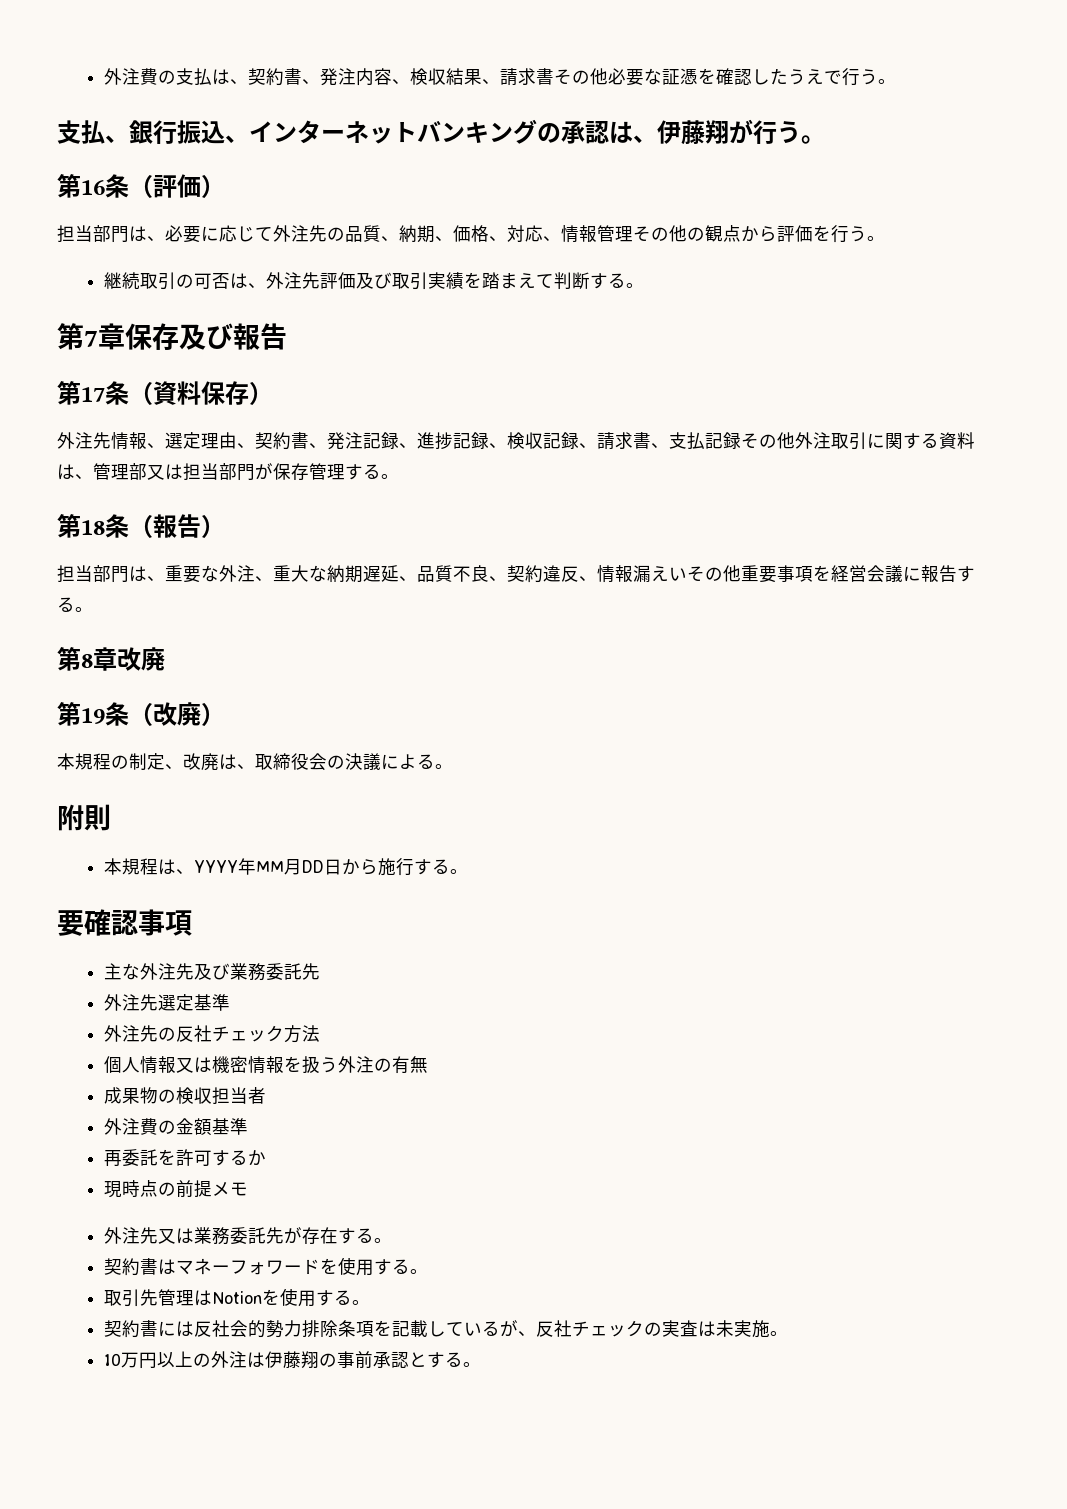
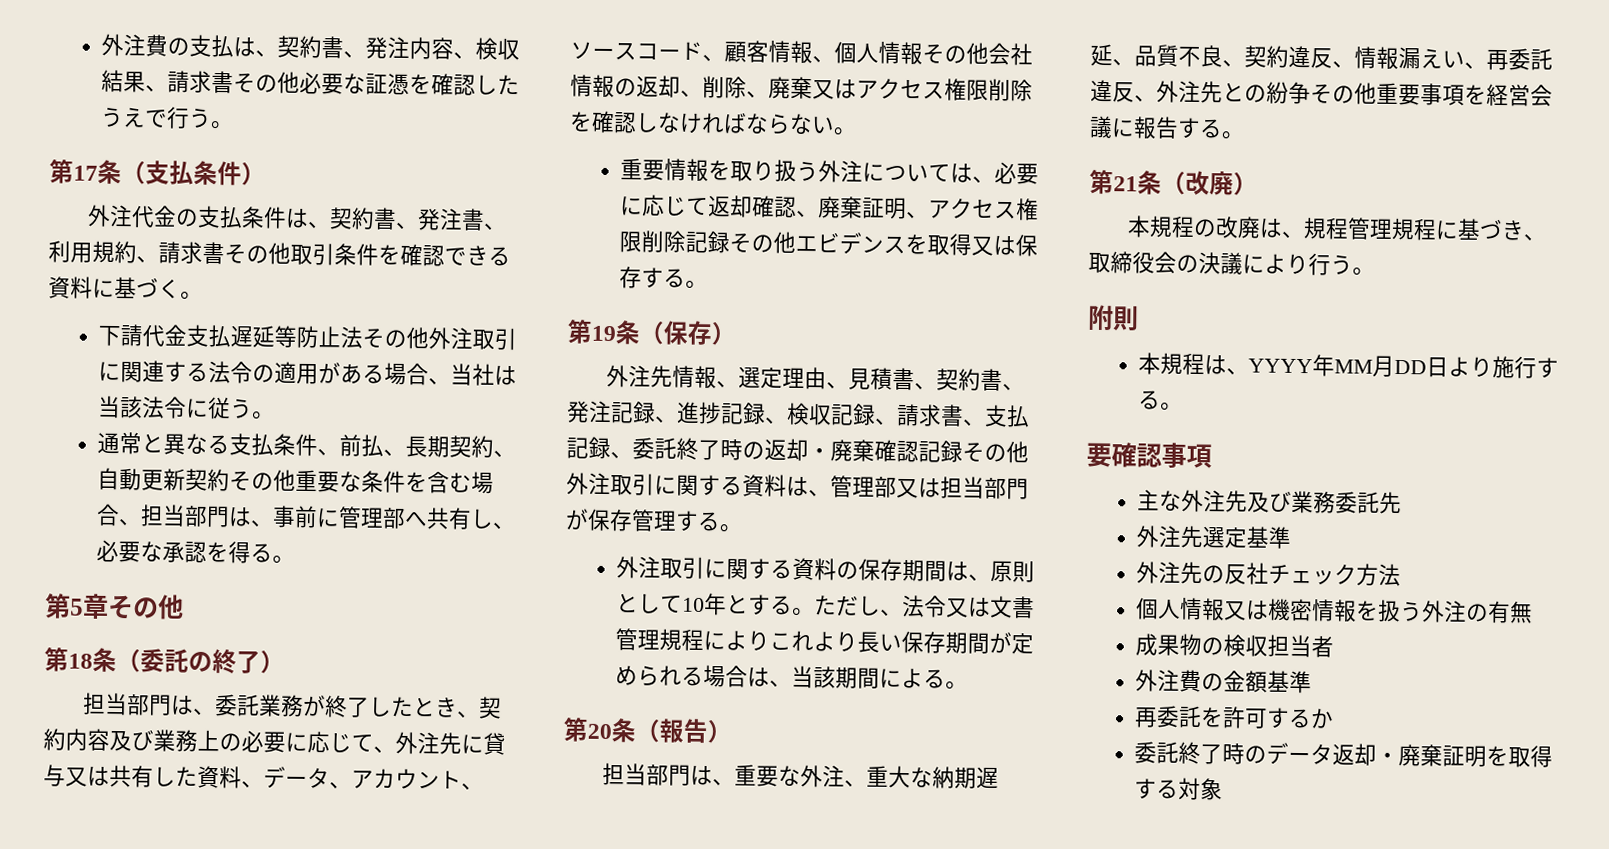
- 支払、銀行振込、インターネットバンキングの承認は、伊藤翔が行う。
- 第16条（評価）
- 担当部門は、必要に応じて外注先の品質、納期、価格、対応、情報管理その他の観点から評価を行う。
- 継続取引の可否は、外注先評価及び取引実績を踏まえて判断する。
- 第7章保存及び報告
- 第17条（資料保存）
+ 第17条（支払条件）
+ 外注代金の支払条件は、契約書、発注書、利用規約、請求書その他取引条件を確認できる資料に基づく。
+ 下請代金支払遅延等防止法その他外注取引に関連する法令の適用がある場合、当社は当該法令に従う。
+ 通常と異なる支払条件、前払、長期契約、自動更新契約その他重要な条件を含む場合、担当部門は、事前に管理部へ共有し、必要な承認を得る。
+ 第5章その他
+ 第18条（委託の終了）
+ 担当部門は、委託業務が終了したとき、契約内容及び業務上の必要に応じて、外注先に貸与又は共有した資料、データ、アカウント、ソースコード、顧客情報、個人情報その他会社情報の返却、削除、廃棄又はアクセス権限削除を確認しなければならない。
+ 重要情報を取り扱う外注については、必要に応じて返却確認、廃棄証明、アクセス権限削除記録その他エビデンスを取得又は保存する。
+ 第19条（保存）
- 外注先情報、選定理由、契約書、発注記録、進捗記録、検収記録、請求書、支払記録その他外注取引に関する資料は、管理部又は担当部門が保存管理する。
+ 外注先情報、選定理由、見積書、契約書、発注記録、進捗記録、検収記録、請求書、支払記録、委託終了時の返却・廃棄確認記録その他外注取引に関する資料は、管理部又は担当部門が保存管理する。
- 第18条（報告）
+ 外注取引に関する資料の保存期間は、原則として10年とする。ただし、法令又は文書管理規程によりこれより長い保存期間が定められる場合は、当該期間による。
+ 第20条（報告）
- 担当部門は、重要な外注、重大な納期遅延、品質不良、契約違反、情報漏えいその他重要事項を経営会議に報告する。
+ 担当部門は、重要な外注、重大な納期遅延、品質不良、契約違反、情報漏えい、再委託違反、外注先との紛争その他重要事項を経営会議に報告する。
- 第8章改廃
- 第19条（改廃）
+ 第21条（改廃）
- 本規程の制定、改廃は、取締役会の決議による。
+ 本規程の改廃は、規程管理規程に基づき、取締役会の決議により行う。
- 本規程は、YYYY年MM月DD日から施行する。
+ 本規程は、YYYY年MM月DD日より施行する。
- 現時点の前提メモ
- 外注先又は業務委託先が存在する。
- 契約書はマネーフォワードを使用する。
- 取引先管理はNotionを使用する。
- 契約書には反社会的勢力排除条項を記載しているが、反社チェックの実査は未実施。
- 10万円以上の外注は伊藤翔の事前承認とする。
+ 委託終了時のデータ返却・廃棄証明を取得する対象

